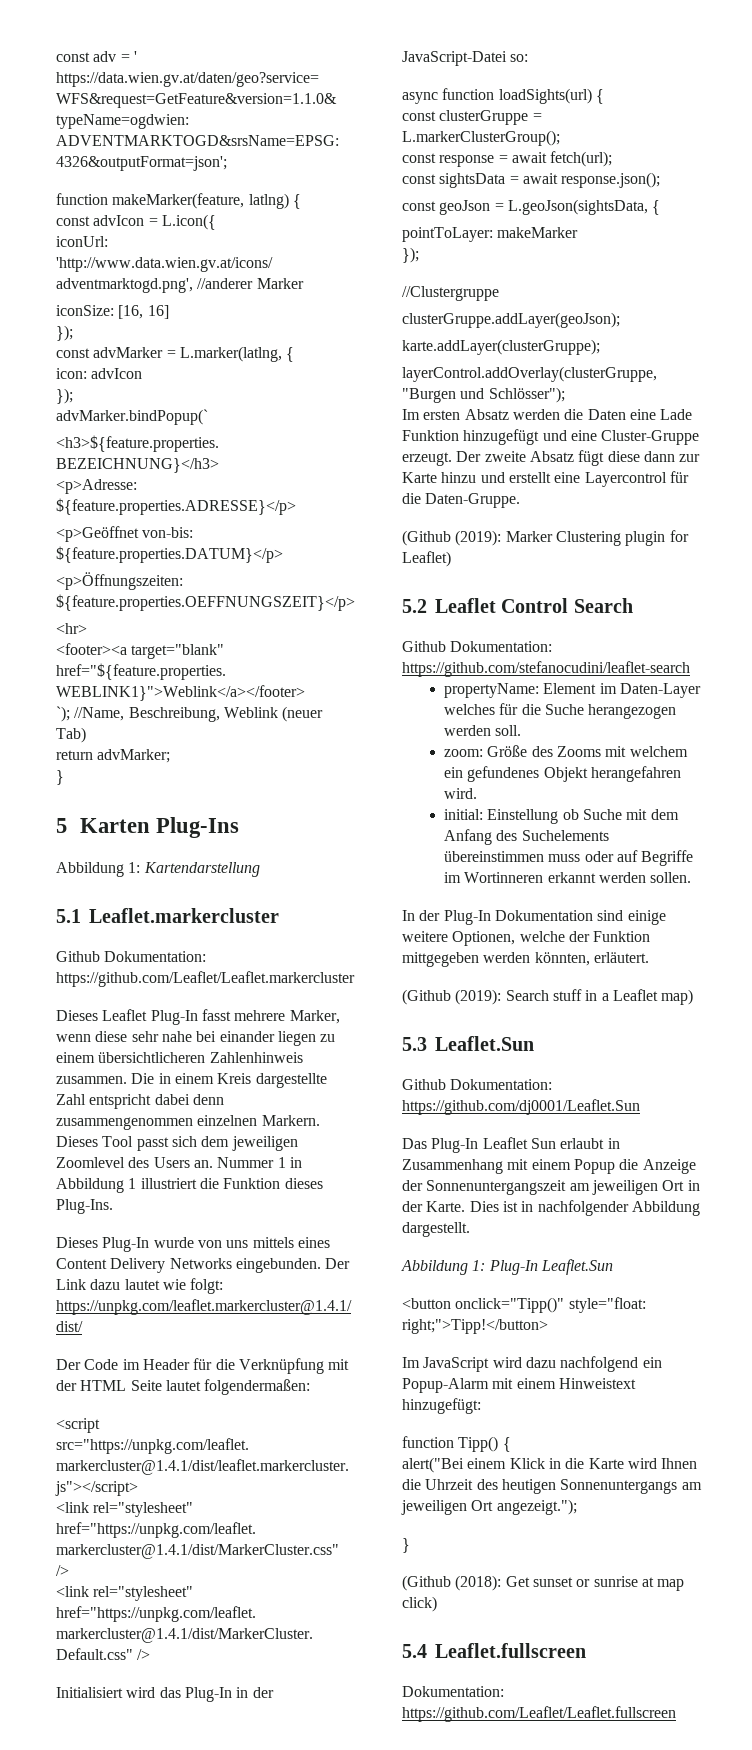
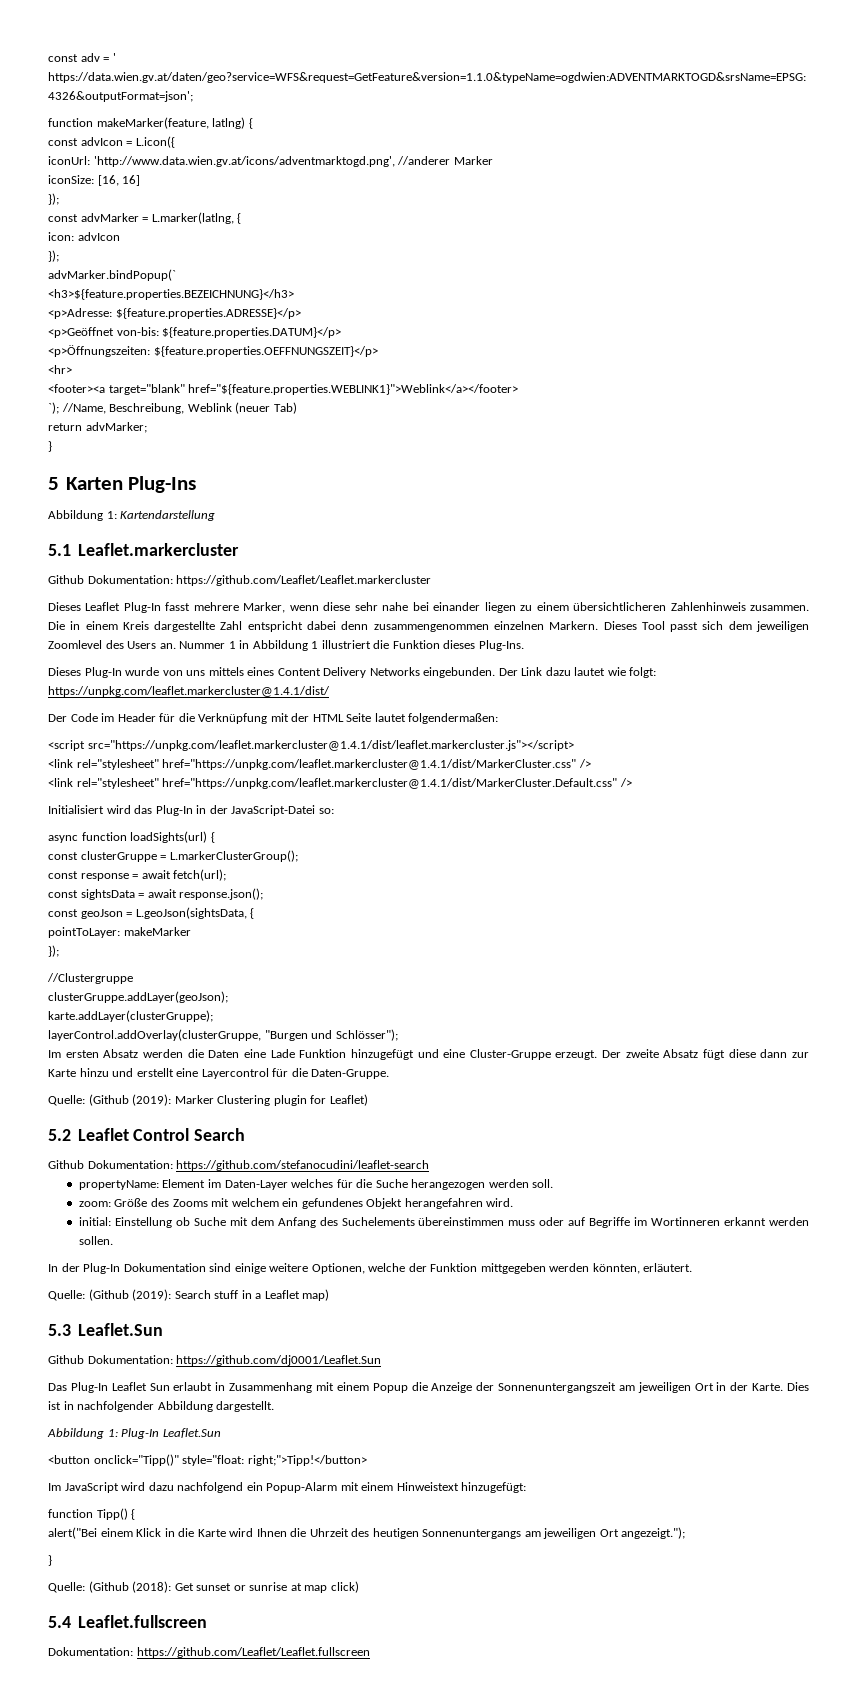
- (Github (2019): Marker Clustering plugin for Leaflet)
+ Quelle: (Github (2019): Marker Clustering plugin for Leaflet)
- (Github (2019): Search stuff in a Leaflet map)
+ Quelle: (Github (2019): Search stuff in a Leaflet map)
- (Github (2018): Get sunset or sunrise at map click)
+ Quelle: (Github (2018): Get sunset or sunrise at map click)

